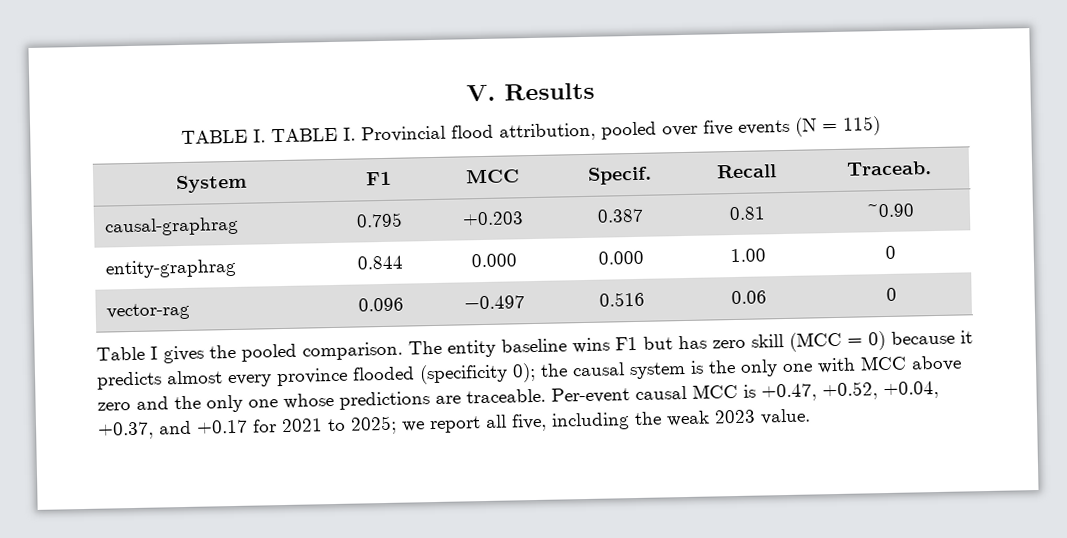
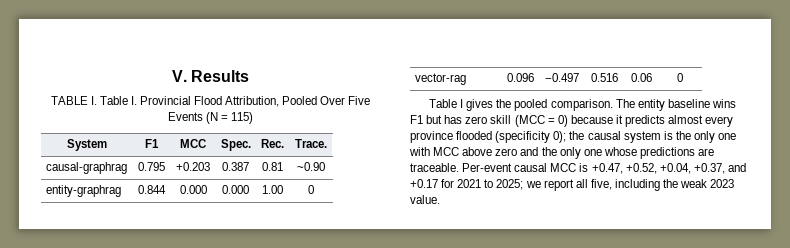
- TABLE I. TABLE I. Provincial flood attribution, pooled over five events (N = 115)
+ TABLE I. Table I. Provincial Flood Attribution, Pooled Over Five Events (N = 115)
- System | F1 | MCC | Specif. | Recall | Traceab.
+ System | F1 | MCC | Spec. | Rec. | Trace.

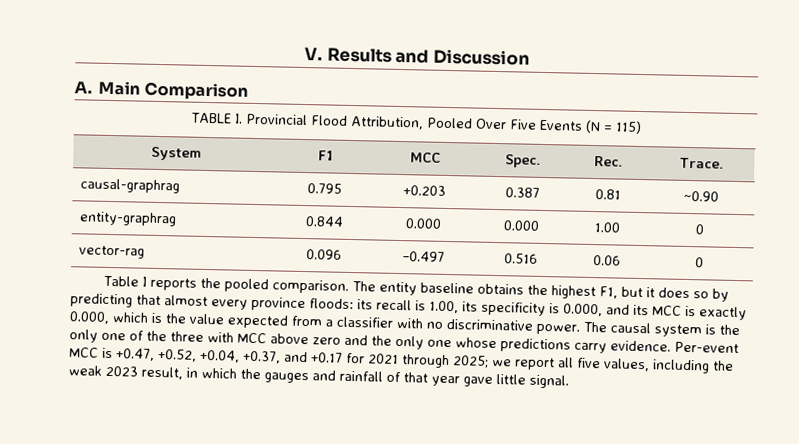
- V. Results
+ V. Results and Discussion
+ A. Main Comparison
- TABLE I. Table I. Provincial Flood Attribution, Pooled Over Five Events (N = 115)
+ TABLE I. Provincial Flood Attribution, Pooled Over Five Events (N = 115)
- Table I gives the pooled comparison.
+ Table I reports the pooled comparison.
- The entity baseline wins F1 but has zero skill (MCC = 0) because it predicts almost every province flooded (specificity 0); the causal system is the only one with MCC above zero and the only one whose predictions are traceable. Per-event causal MCC is +0.47, +0.52, +0.04, +0.37, and +0.17 for 2021 to 2025; we report all five, including the weak 2023 value.
+ The entity baseline obtains the highest F1, but it does so by predicting that almost every province floods: its recall is 1.00, its specificity is 0.000, and its MCC is exactly 0.000, which is the value expected from a classifier with no discriminative power. The causal system is the only one of the three with MCC above zero and the only one whose predictions carry evidence. Per-event MCC is +0.47, +0.52, +0.04, +0.37, and +0.17 for 2021 through 2025; we report all five values, including the weak 2023 result, in which the gauges and rainfall of that year gave little signal.

